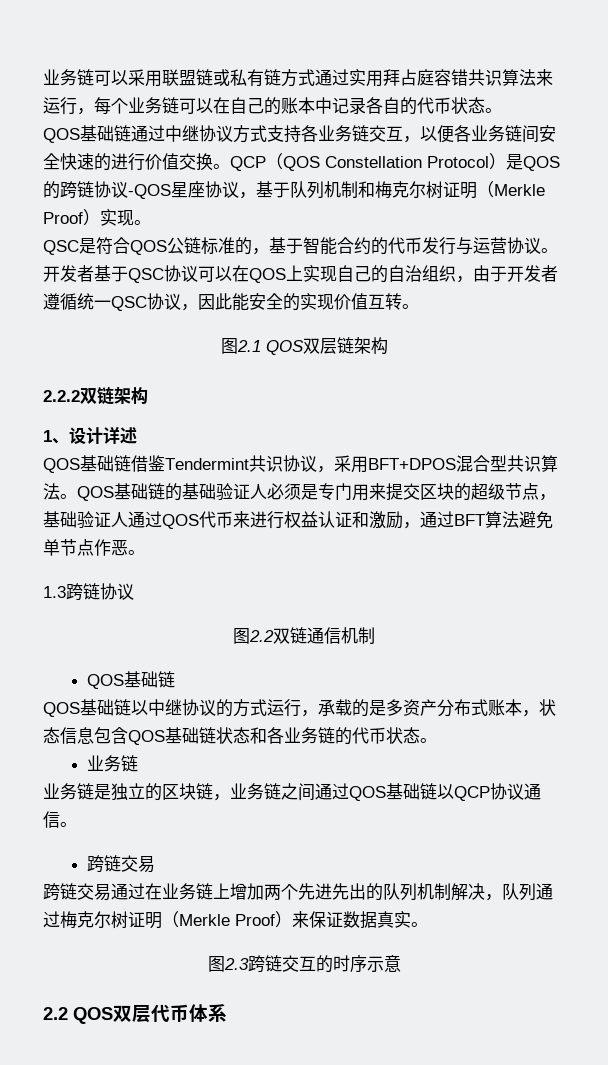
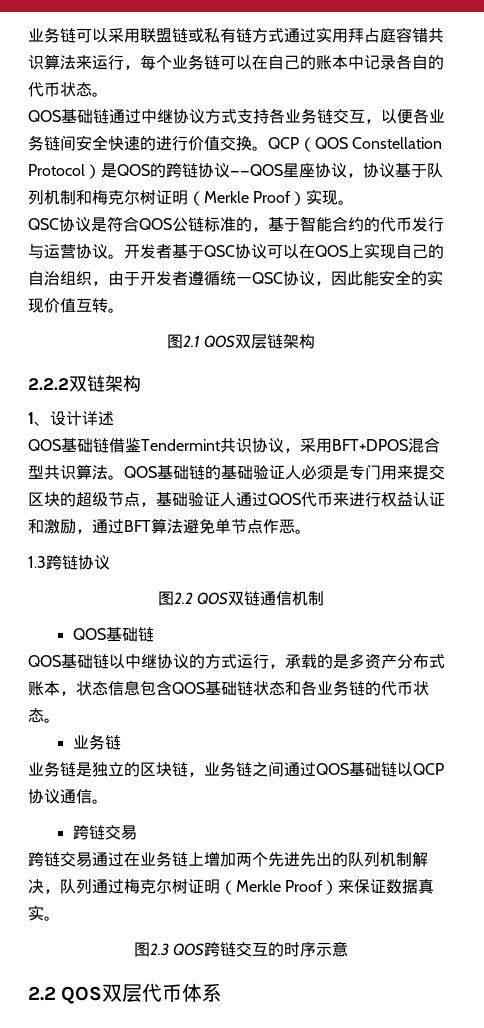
- QCP（QOS Constellation Protocol）是QOS的跨链协议-QOS星座协议，基于队列机制和梅克尔树证明（Merkle Proof）实现。
+ QCP（QOS Constellation Protocol）是QOS的跨链协议——QOS星座协议，协议基于队列机制和梅克尔树证明（Merkle Proof）实现。
- QSC是符合QOS公链标准的，基于智能合约的代币发行与运营协议。
+ QSC协议是符合QOS公链标准的，基于智能合约的代币发行与运营协议。
- 图2.2双链通信机制
+ 图2.2 QOS双链通信机制
- 图2.3跨链交互的时序示意
+ 图2.3 QOS跨链交互的时序示意

